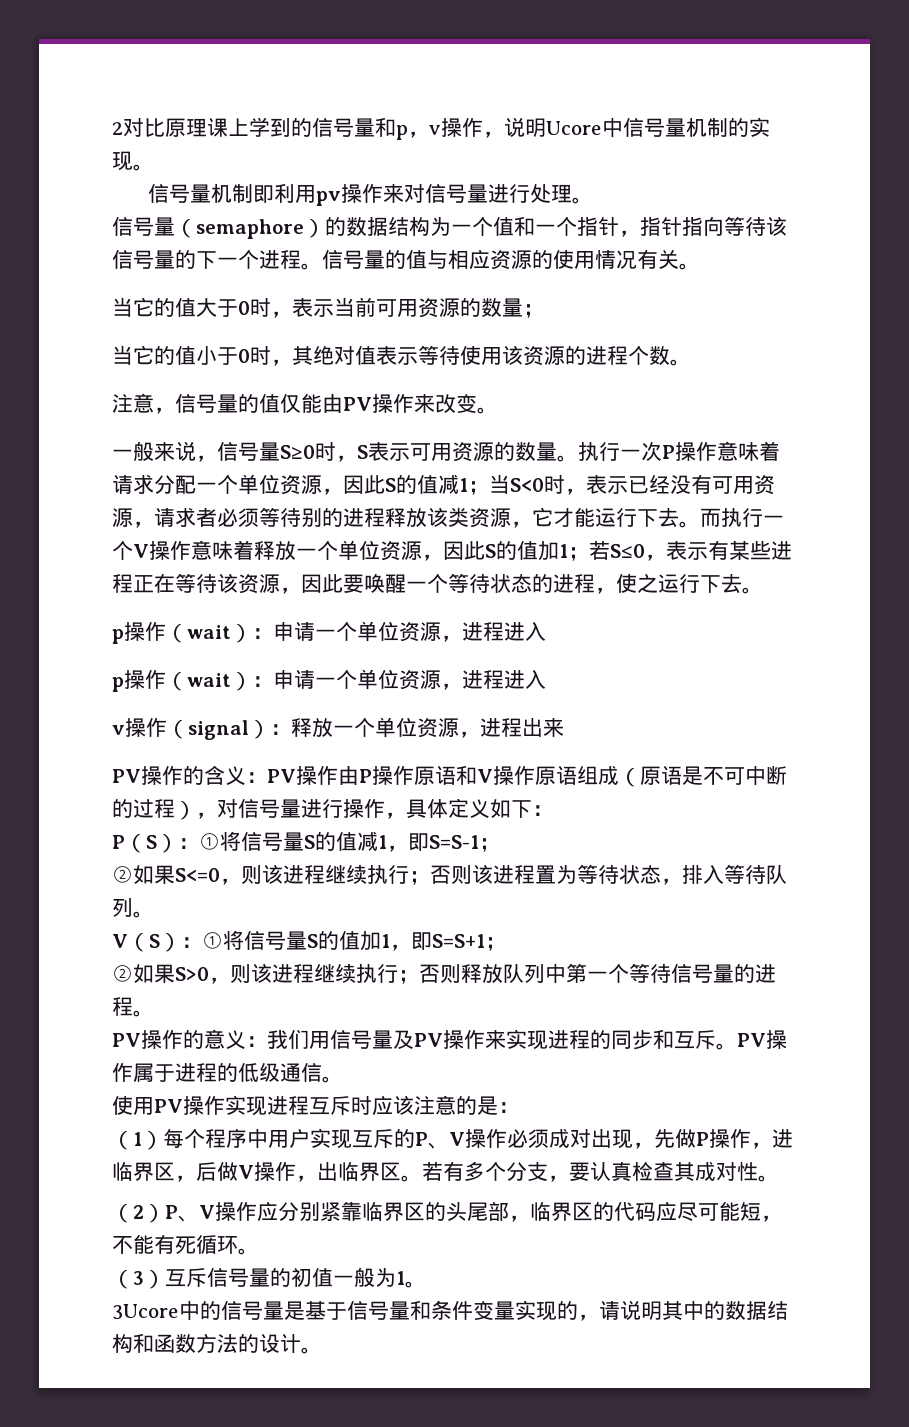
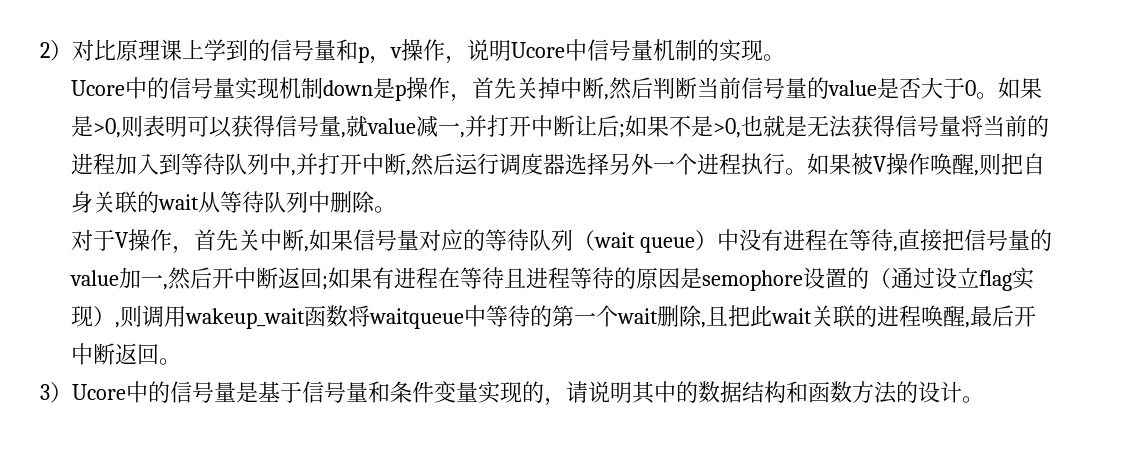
- 2对比原理课上学到的信号量和p，v操作，说明Ucore中信号量机制的实现。
+ 2）对比原理课上学到的信号量和p，v操作，说明Ucore中信号量机制的实现。
- 信号量机制即利用pv操作来对信号量进行处理。
- 信号量（semaphore）的数据结构为一个值和一个指针，指针指向等待该信号量的下一个进程。信号量的值与相应资源的使用情况有关。
- 当它的值大于0时，表示当前可用资源的数量；
- 当它的值小于0时，其绝对值表示等待使用该资源的进程个数。
- 注意，信号量的值仅能由PV操作来改变。
- 一般来说，信号量S≥0时，S表示可用资源的数量。执行一次P操作意味着请求分配一个单位资源，因此S的值减1；当S<0时，表示已经没有可用资源，请求者必须等待别的进程释放该类资源，它才能运行下去。而执行一个V操作意味着释放一个单位资源，因此S的值加1；若S≤0，表示有某些进程正在等待该资源，因此要唤醒一个等待状态的进程，使之运行下去。
- p操作（wait）：申请一个单位资源，进程进入
- p操作（wait）：申请一个单位资源，进程进入
- v操作（signal）：释放一个单位资源，进程出来
- PV操作的含义：PV操作由P操作原语和V操作原语组成（原语是不可中断的过程），对信号量进行操作，具体定义如下：
- P（S）：①将信号量S的值减1，即S=S-1；
- ②如果S<=0，则该进程继续执行；否则该进程置为等待状态，排入等待队列。
- V（S）：①将信号量S的值加1，即S=S+1；
- ②如果S>0，则该进程继续执行；否则释放队列中第一个等待信号量的进程。
- PV操作的意义：我们用信号量及PV操作来实现进程的同步和互斥。PV操作属于进程的低级通信。
- 使用PV操作实现进程互斥时应该注意的是：
- （1）每个程序中用户实现互斥的P、V操作必须成对出现，先做P操作，进临界区，后做V操作，出临界区。若有多个分支，要认真检查其成对性。
- （2）P、V操作应分别紧靠临界区的头尾部，临界区的代码应尽可能短，不能有死循环。
- （3）互斥信号量的初值一般为1。
- 3Ucore中的信号量是基于信号量和条件变量实现的，请说明其中的数据结构和函数方法的设计。
+ Ucore中的信号量实现机制down是p操作，首先关掉中断,然后判断当前信号量的value是否大于0。如果是>0,则表明可以获得信号量,就value减一,并打开中断让后;如果不是>0,也就是无法获得信号量将当前的进程加入到等待队列中,并打开中断,然后运行调度器选择另外一个进程执行。如果被V操作唤醒,则把自身关联的wait从等待队列中删除。
+ 对于V操作，首先关中断,如果信号量对应的等待队列（wait queue）中没有进程在等待,直接把信号量的value加一,然后开中断返回;如果有进程在等待且进程等待的原因是semophore设置的（通过设立flag实现）,则调用wakeup_wait函数将waitqueue中等待的第一个wait删除,且把此wait关联的进程唤醒,最后开中断返回。
+ 3）Ucore中的信号量是基于信号量和条件变量实现的，请说明其中的数据结构和函数方法的设计。

